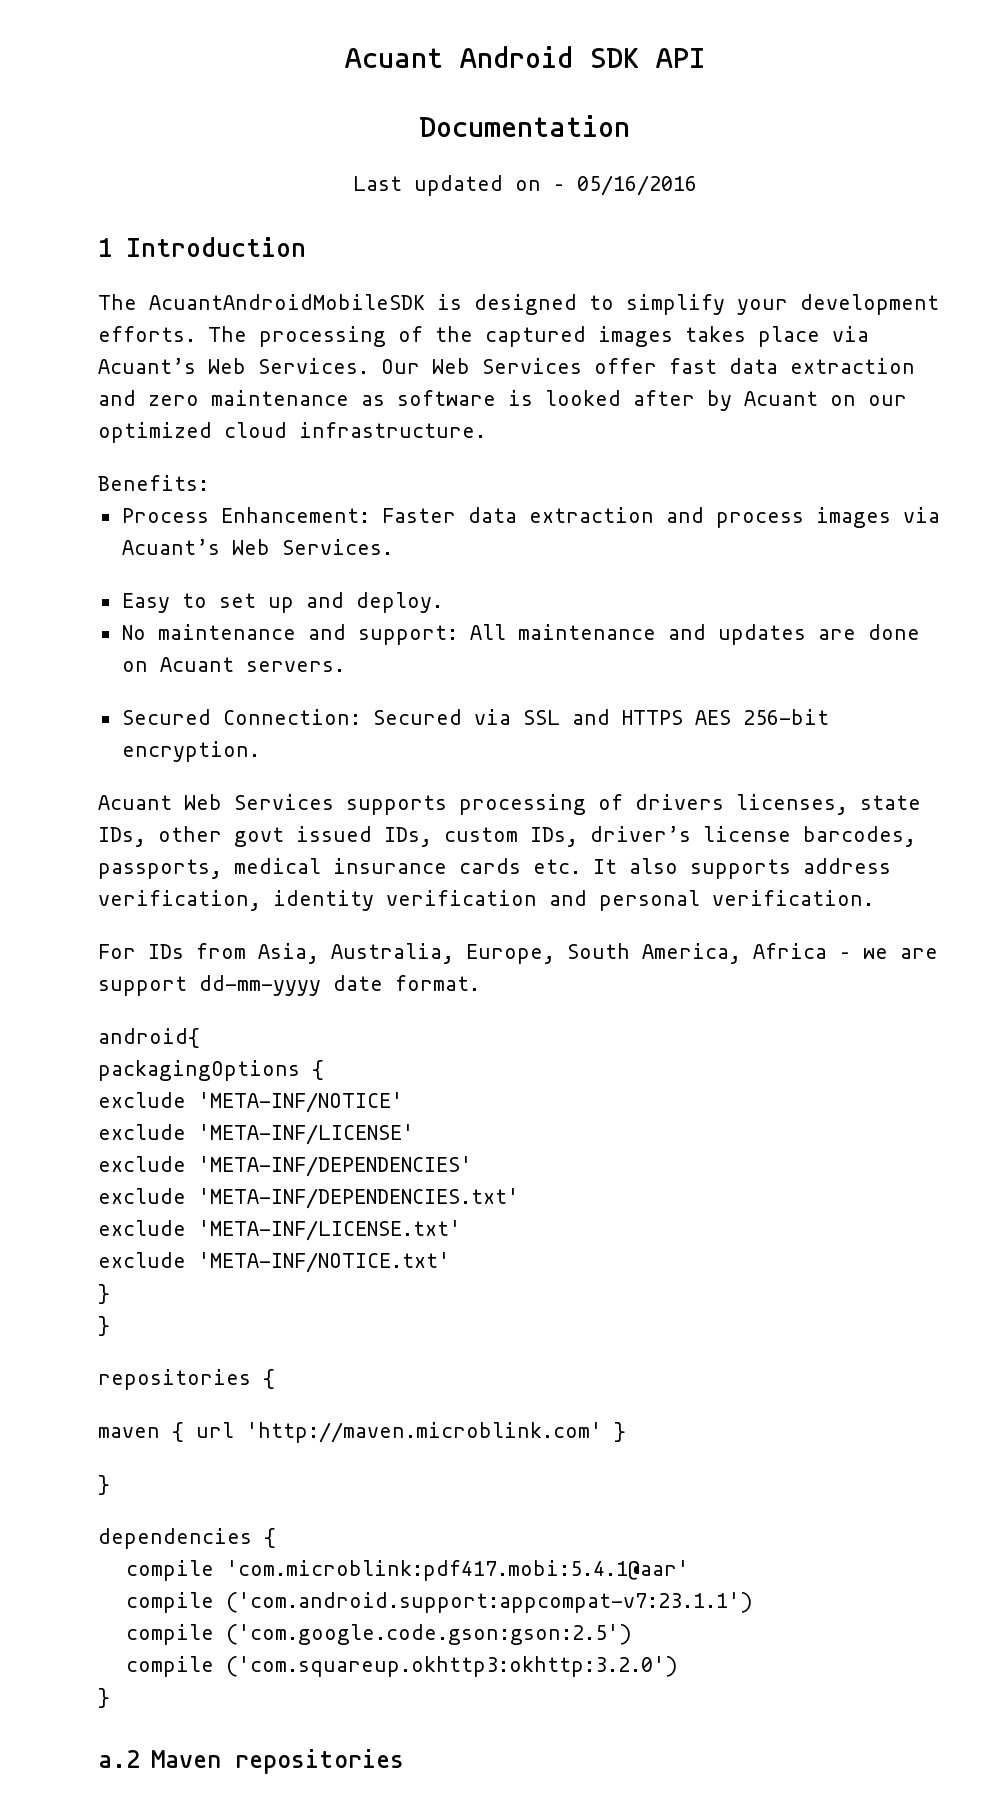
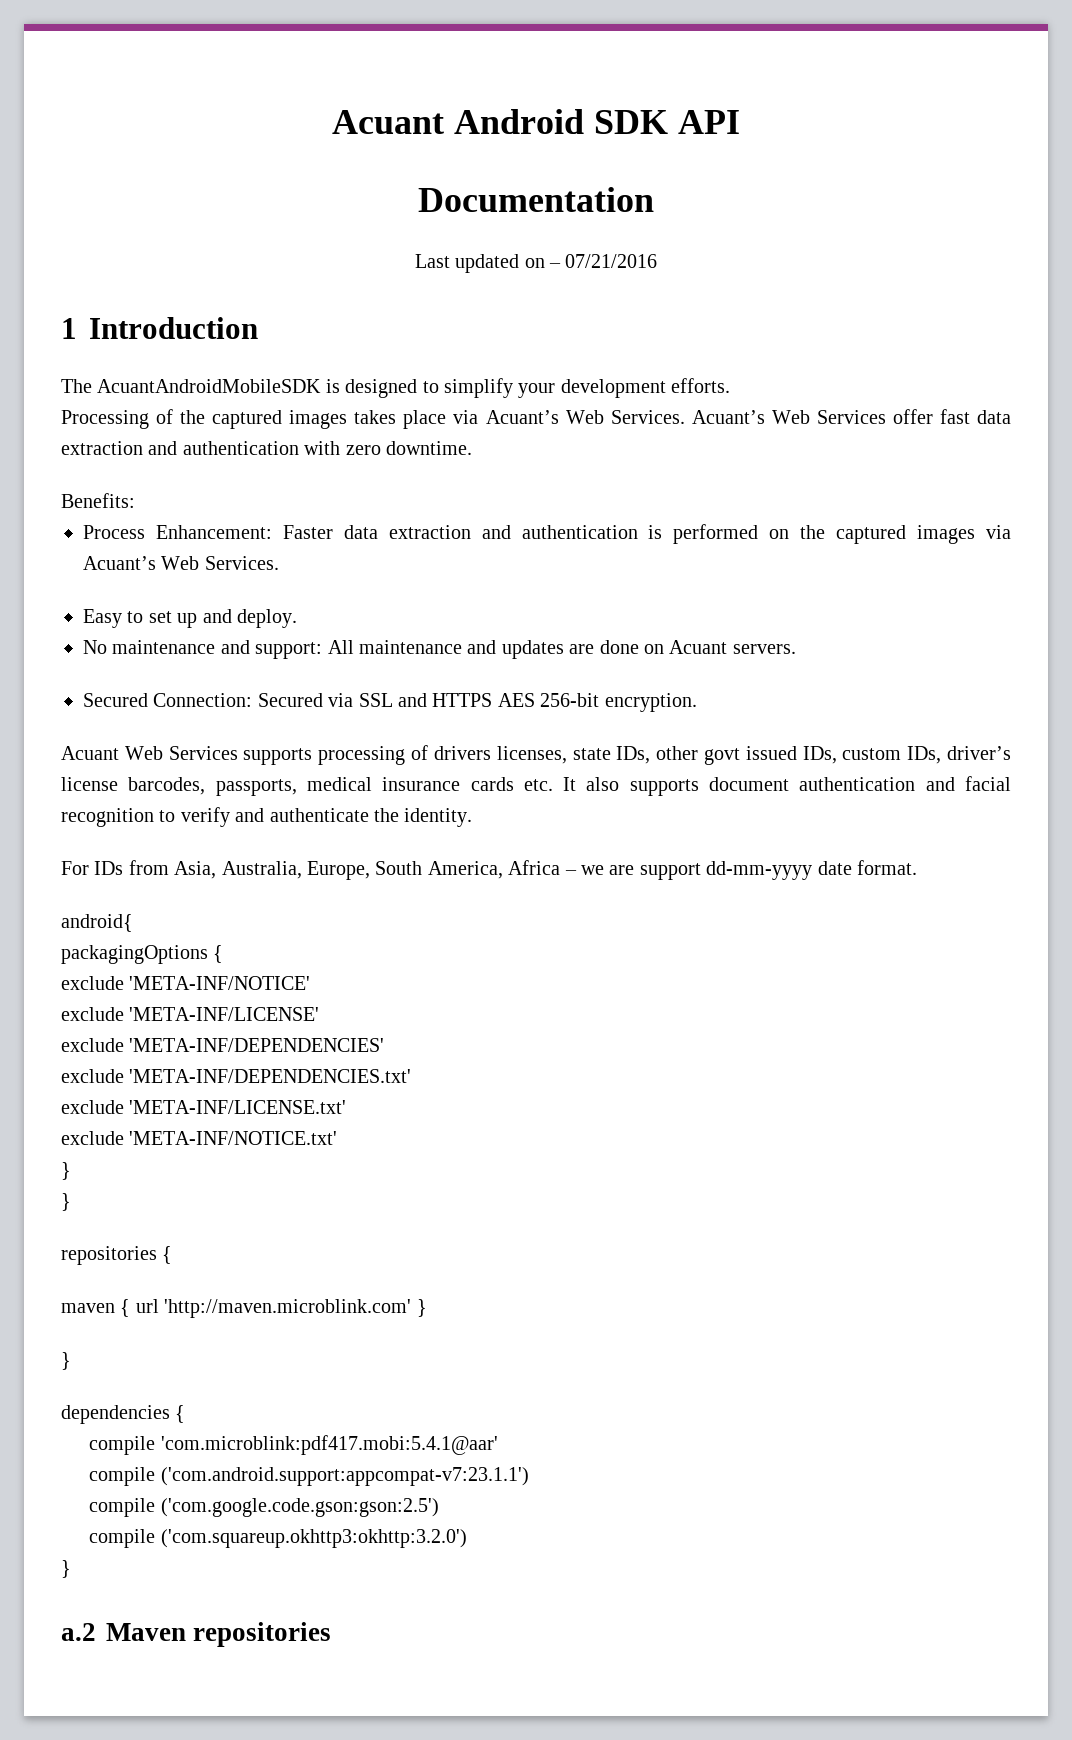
- Last updated on – 05/16/2016
+ Last updated on – 07/21/2016
- The AcuantAndroidMobileSDK is designed to simplify your development efforts. The processing of the captured images takes place via Acuant’s Web Services.
+ The AcuantAndroidMobileSDK is designed to simplify your development efforts.
+ Processing of the captured images takes place via Acuant’s Web Services.
- Our Web Services offer fast data extraction and zero maintenance as software is looked after by Acuant on our optimized cloud infrastructure.
+ Acuant’s Web Services offer fast data extraction and authentication with zero downtime.
- Process Enhancement: Faster data extraction and process images via Acuant’s Web Services.
+ Process Enhancement: Faster data extraction and authentication is performed on the captured images via Acuant’s Web Services.
- Acuant Web Services supports processing of drivers licenses, state IDs, other govt issued IDs, custom IDs, driver’s license barcodes, passports, medical insurance cards etc. It also supports address verification, identity verification and personal verification.
+ Acuant Web Services supports processing of drivers licenses, state IDs, other govt issued IDs, custom IDs, driver’s license barcodes, passports, medical insurance cards etc. It also supports document authentication and facial recognition to verify and authenticate the identity.

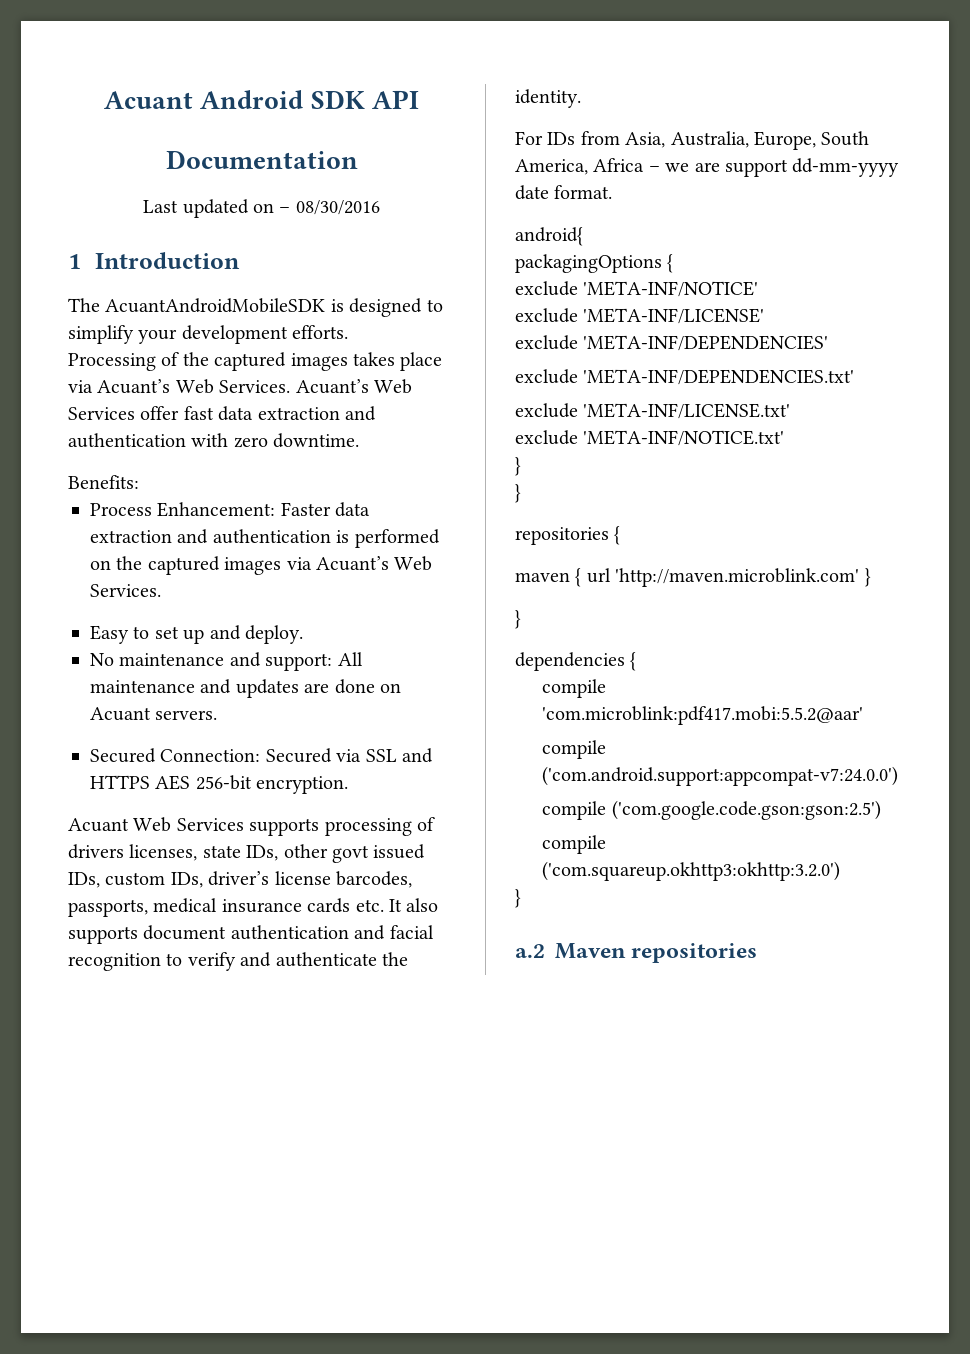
- Last updated on – 07/21/2016
+ Last updated on – 08/30/2016
- compile 'com.microblink:pdf417.mobi:5.4.1@aar'
- compile ('com.android.support:appcompat-v7:23.1.1')
+ compile 'com.microblink:pdf417.mobi:5.5.2@aar'
+ compile ('com.android.support:appcompat-v7:24.0.0')

